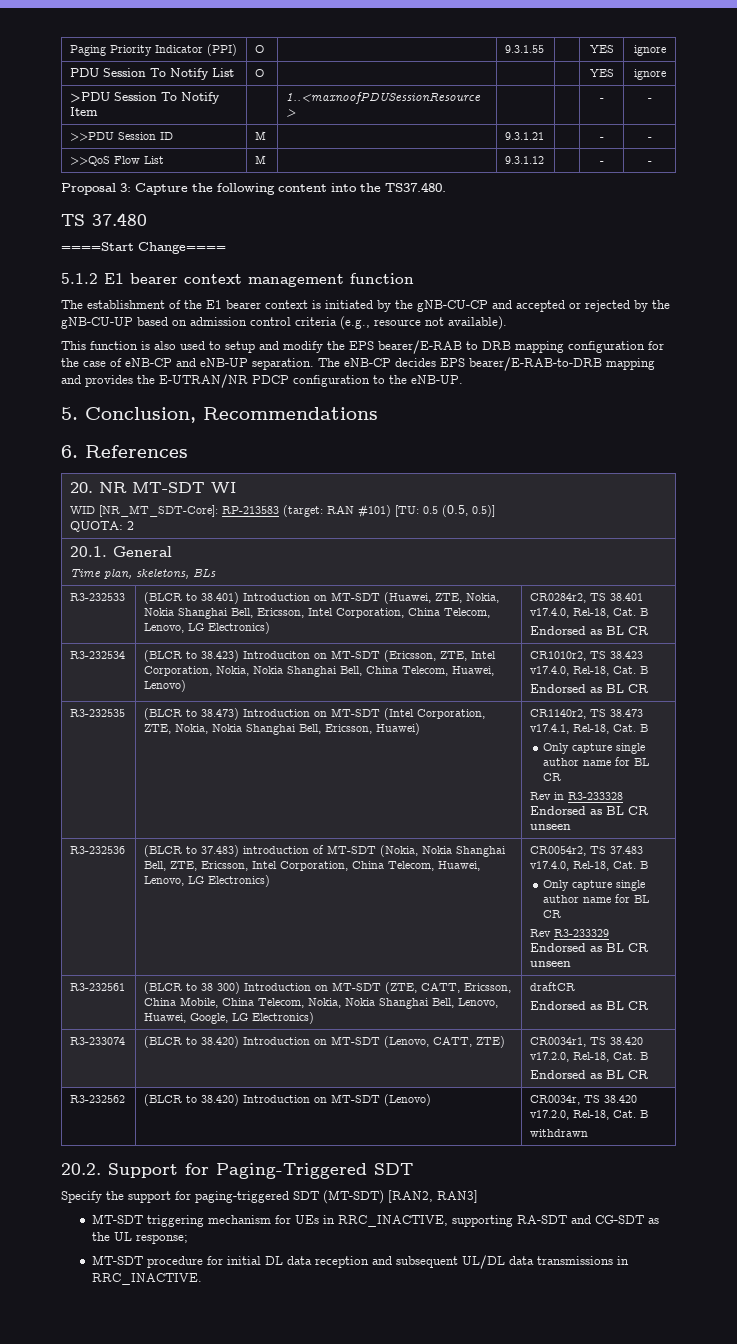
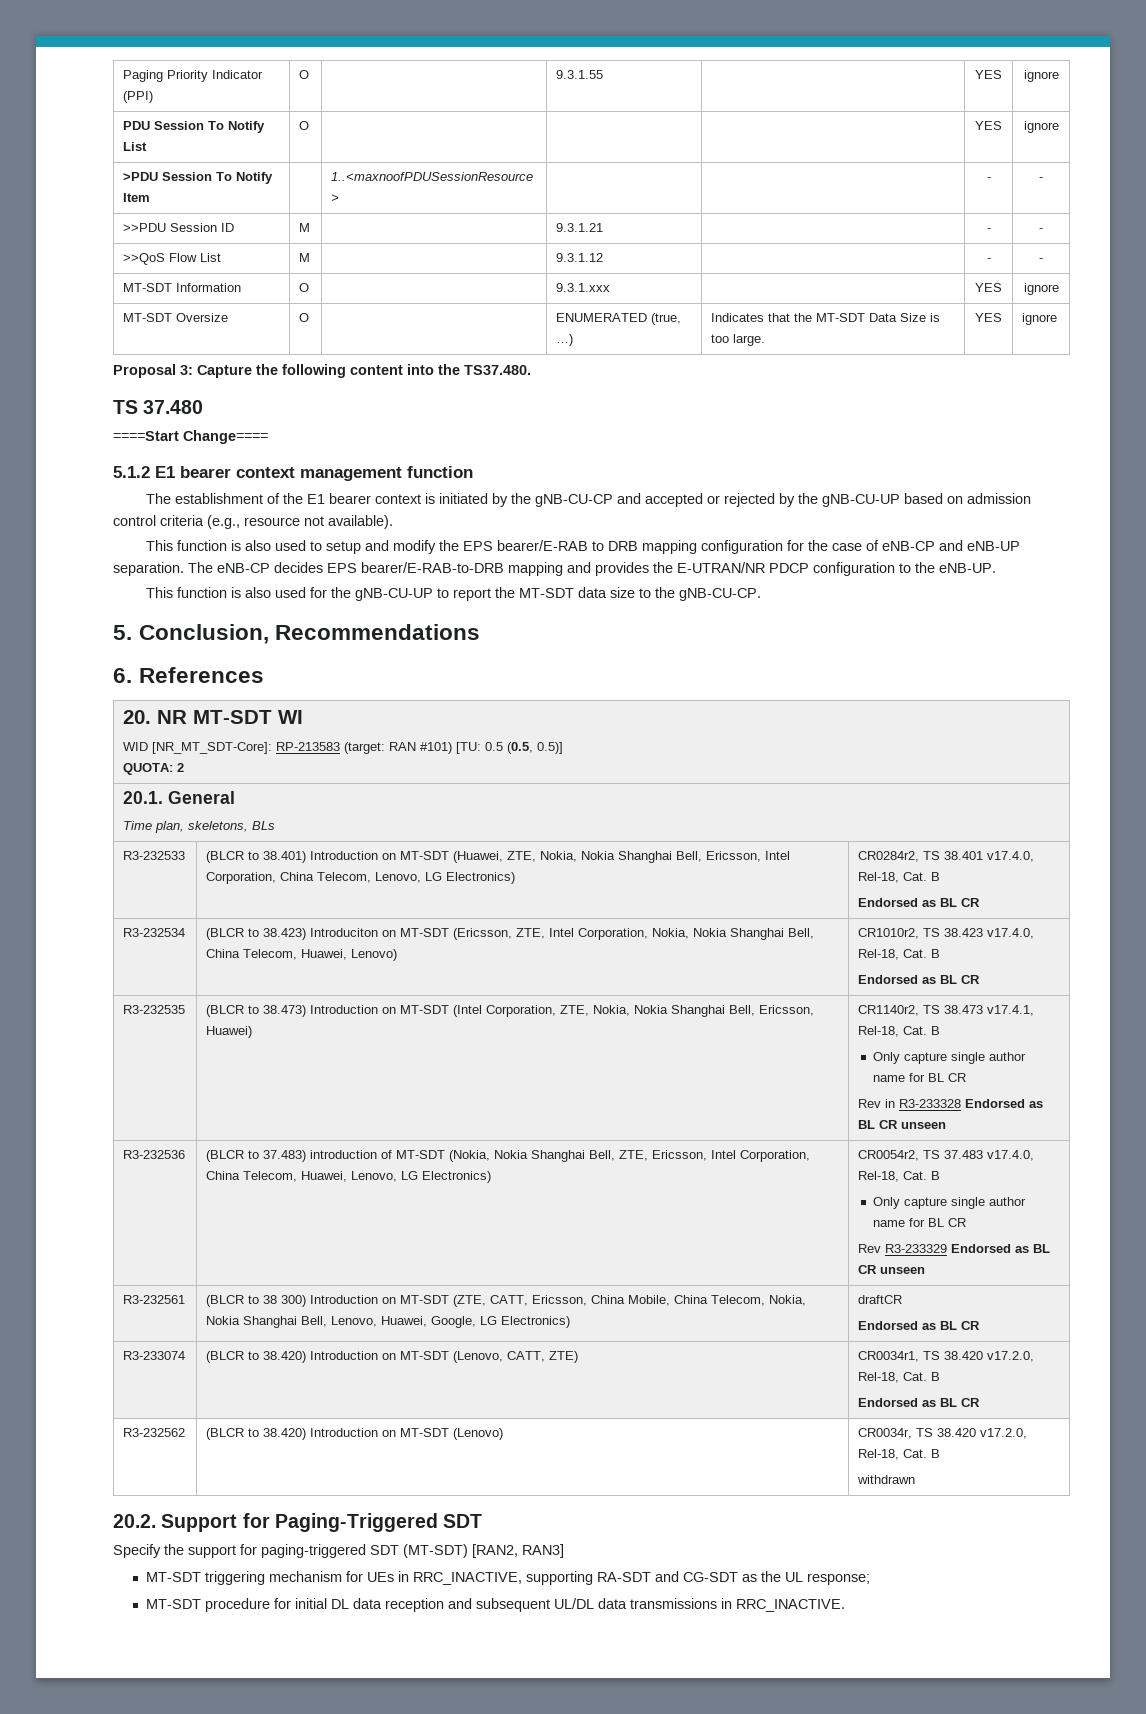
+ MT-SDT Information | O | | 9.3.1.xxx | | YES | ignore
+ MT-SDT Oversize | O | | ENUMERATED (true, …) | Indicates that the MT-SDT Data Size is too large. | YES | ignore
+ This function is also used for the gNB-CU-UP to report the MT-SDT data size to the gNB-CU-CP.

